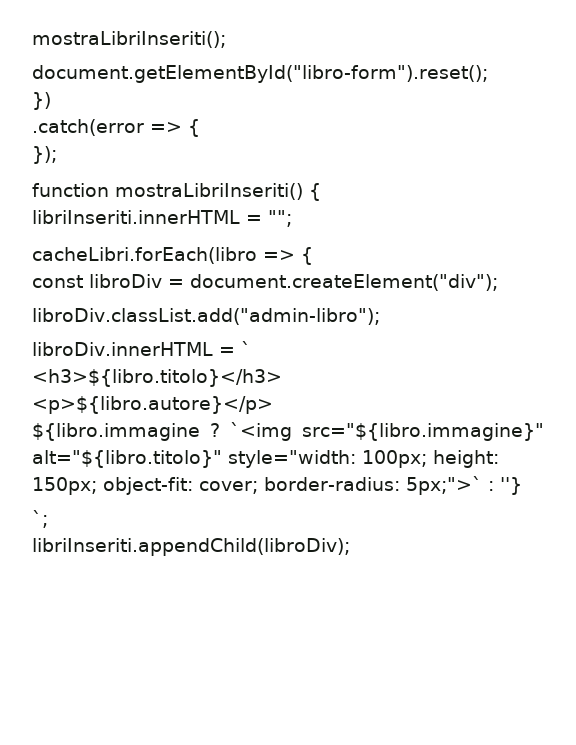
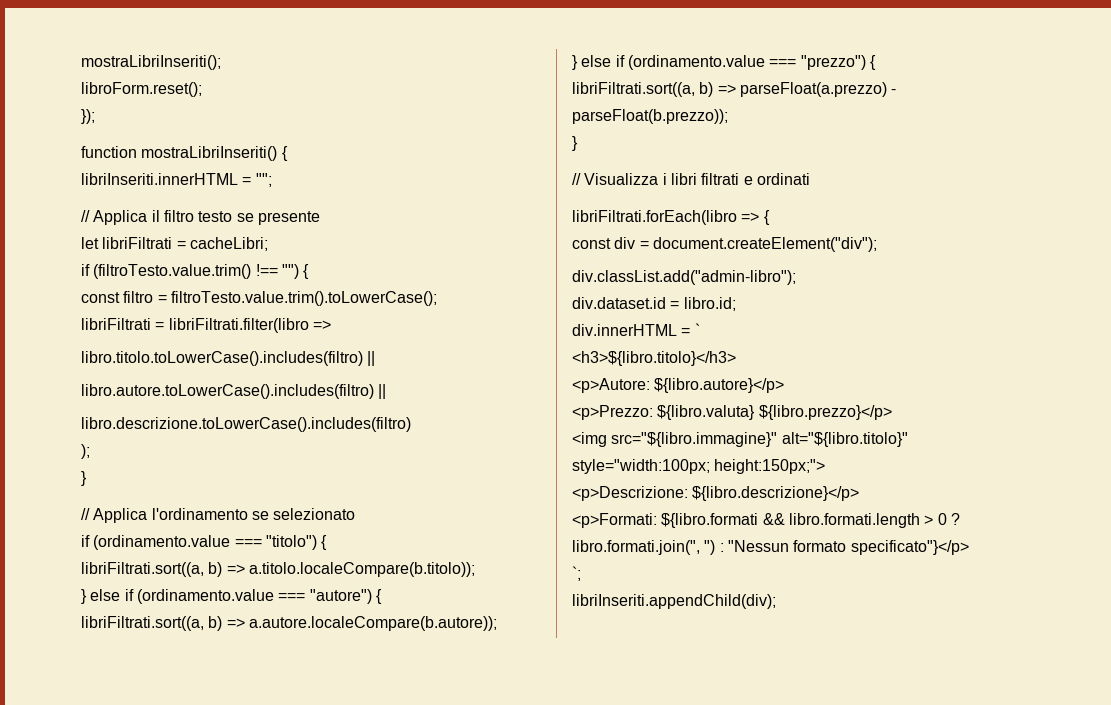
- document.getElementById("libro-form").reset();
- })
- .catch(error => {
+ libroForm.reset();
- cacheLibri.forEach(libro => {
+ // Applica il filtro testo se presente
+ let libriFiltrati = cacheLibri;
+ if (filtroTesto.value.trim() !== "") {
+ const filtro = filtroTesto.value.trim().toLowerCase();
+ libriFiltrati = libriFiltrati.filter(libro =>
+ libro.titolo.toLowerCase().includes(filtro) ||
+ libro.autore.toLowerCase().includes(filtro) ||
+ libro.descrizione.toLowerCase().includes(filtro)
+ );
+ }
+ // Applica l'ordinamento se selezionato
+ if (ordinamento.value === "titolo") {
+ libriFiltrati.sort((a, b) => a.titolo.localeCompare(b.titolo));
+ } else if (ordinamento.value === "autore") {
+ libriFiltrati.sort((a, b) => a.autore.localeCompare(b.autore));
+ } else if (ordinamento.value === "prezzo") {
+ libriFiltrati.sort((a, b) => parseFloat(a.prezzo) - parseFloat(b.prezzo));
+ }
+ // Visualizza i libri filtrati e ordinati
+ libriFiltrati.forEach(libro => {
- const libroDiv = document.createElement("div");
+ const div = document.createElement("div");
- libroDiv.classList.add("admin-libro");
- libroDiv.innerHTML = `
+ div.classList.add("admin-libro");
+ div.dataset.id = libro.id;
+ div.innerHTML = `
  <h3>${libro.titolo}</h3>
- <p>${libro.autore}</p>
- ${libro.immagine ? `<img src="${libro.immagine}" alt="${libro.titolo}" style="width: 100px; height: 150px; object-fit: cover; border-radius: 5px;">` : ''}
+ <p>Autore: ${libro.autore}</p>
+ <p>Prezzo: ${libro.valuta} ${libro.prezzo}</p>
+ <img src="${libro.immagine}" alt="${libro.titolo}" style="width:100px; height:150px;">
+ <p>Descrizione: ${libro.descrizione}</p>
+ <p>Formati: ${libro.formati && libro.formati.length > 0 ? libro.formati.join(", ") : "Nessun formato specificato"}</p>
- libriInseriti.appendChild(libroDiv);
+ libriInseriti.appendChild(div);

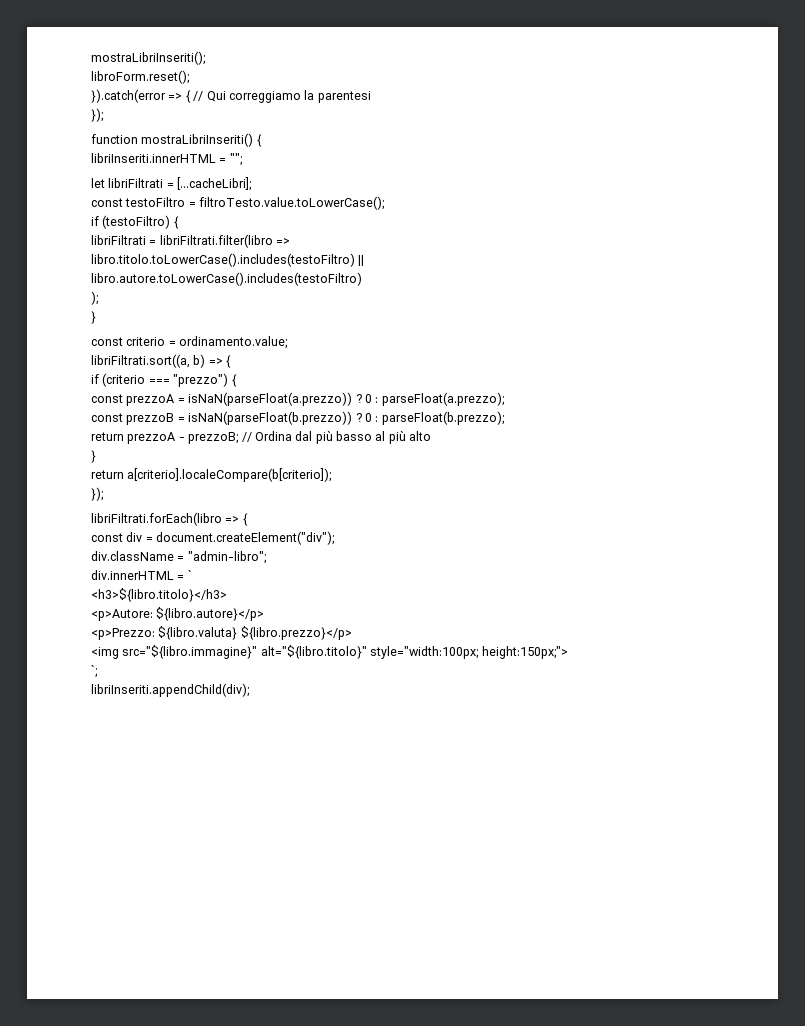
+ }).catch(error => { // Qui correggiamo la parentesi
- // Applica il filtro testo se presente
- let libriFiltrati = cacheLibri;
- if (filtroTesto.value.trim() !== "") {
- const filtro = filtroTesto.value.trim().toLowerCase();
+ let libriFiltrati = [...cacheLibri];
+ const testoFiltro = filtroTesto.value.toLowerCase();
+ if (testoFiltro) {
- libro.titolo.toLowerCase().includes(filtro) ||
- libro.autore.toLowerCase().includes(filtro) ||
- libro.descrizione.toLowerCase().includes(filtro)
+ libro.titolo.toLowerCase().includes(testoFiltro) ||
+ libro.autore.toLowerCase().includes(testoFiltro)
- // Applica l'ordinamento se selezionato
- if (ordinamento.value === "titolo") {
- libriFiltrati.sort((a, b) => a.titolo.localeCompare(b.titolo));
- } else if (ordinamento.value === "autore") {
- libriFiltrati.sort((a, b) => a.autore.localeCompare(b.autore));
- } else if (ordinamento.value === "prezzo") {
- libriFiltrati.sort((a, b) => parseFloat(a.prezzo) - parseFloat(b.prezzo));
+ const criterio = ordinamento.value;
+ libriFiltrati.sort((a, b) => {
+ if (criterio === "prezzo") {
+ const prezzoA = isNaN(parseFloat(a.prezzo)) ? 0 : parseFloat(a.prezzo);
+ const prezzoB = isNaN(parseFloat(b.prezzo)) ? 0 : parseFloat(b.prezzo);
+ return prezzoA - prezzoB; // Ordina dal più basso al più alto
  }
- // Visualizza i libri filtrati e ordinati
+ return a[criterio].localeCompare(b[criterio]);
+ });
- div.classList.add("admin-libro");
- div.dataset.id = libro.id;
+ div.className = "admin-libro";
- <p>Descrizione: ${libro.descrizione}</p>
- <p>Formati: ${libro.formati && libro.formati.length > 0 ? libro.formati.join(", ") : "Nessun formato specificato"}</p>

